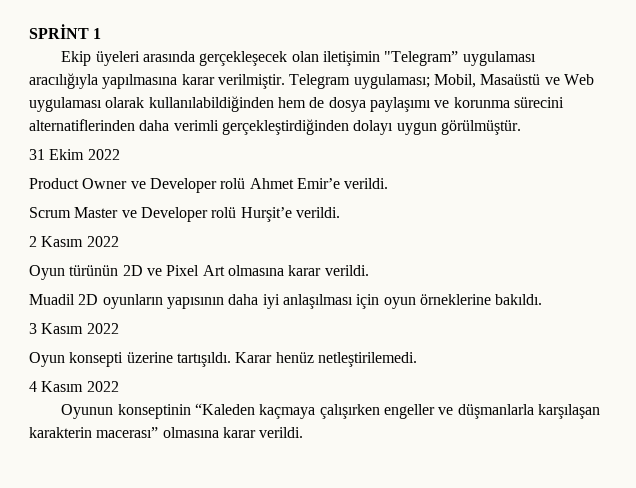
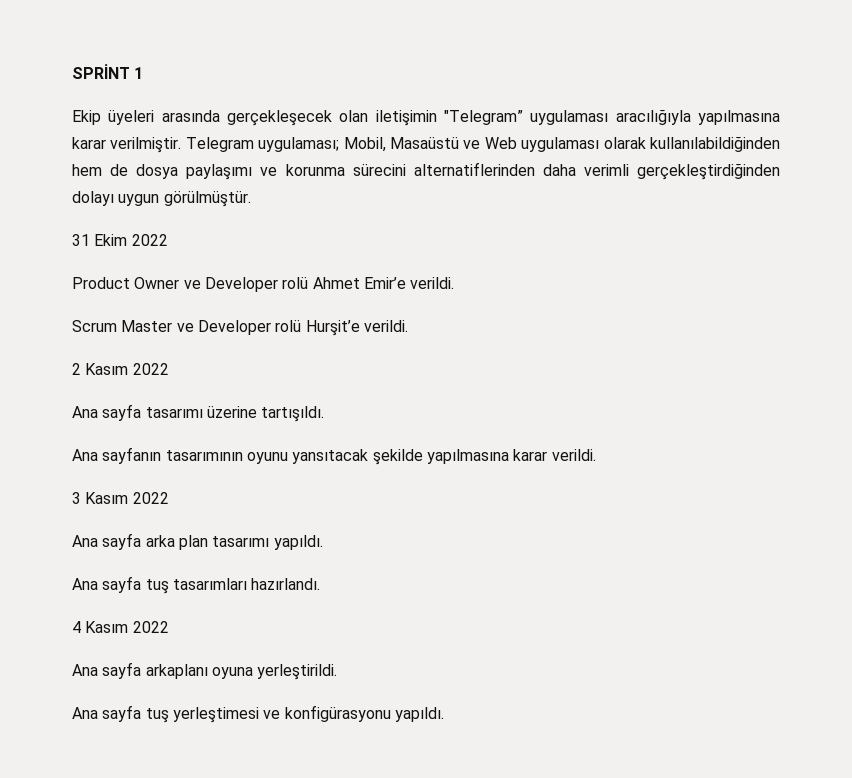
- Oyun türünün 2D ve Pixel Art olmasına karar verildi.
- Muadil 2D oyunların yapısının daha iyi anlaşılması için oyun örneklerine bakıldı.
+ Ana sayfa tasarımı üzerine tartışıldı.
+ Ana sayfanın tasarımının oyunu yansıtacak şekilde yapılmasına karar verildi.
  3 Kasım 2022
- Oyun konsepti üzerine tartışıldı. Karar henüz netleştirilemedi.
+ Ana sayfa arka plan tasarımı yapıldı.
+ Ana sayfa tuş tasarımları hazırlandı.
  4 Kasım 2022
- Oyunun konseptinin “Kaleden kaçmaya çalışırken engeller ve düşmanlarla karşılaşan karakterin macerası” olmasına karar verildi.
+ Ana sayfa arkaplanı oyuna yerleştirildi.
+ Ana sayfa tuş yerleştimesi ve konfigürasyonu yapıldı.

